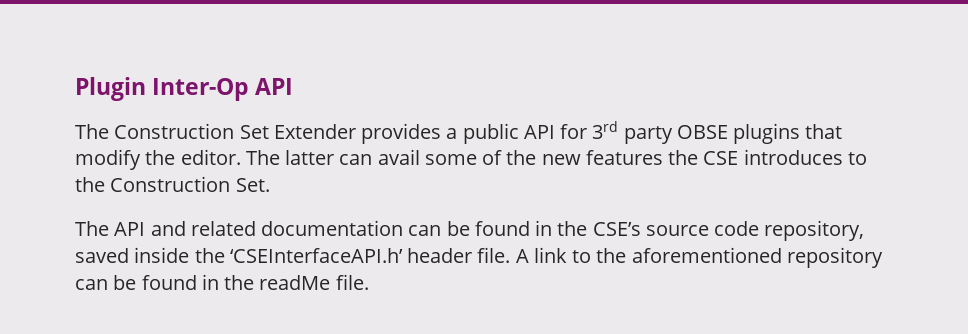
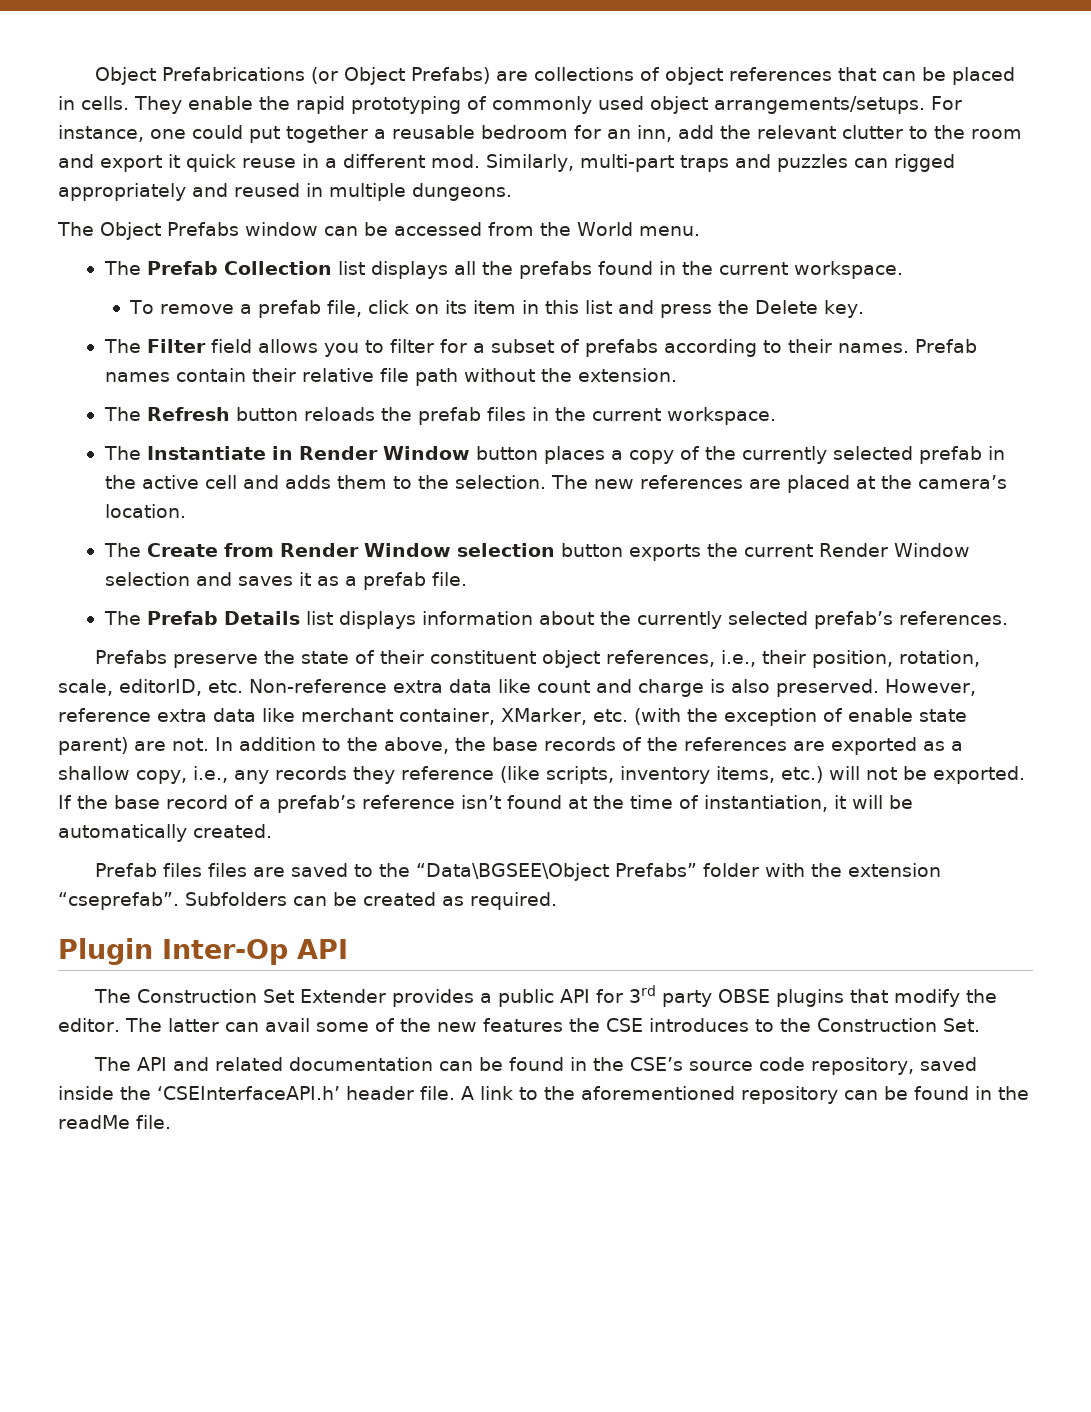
+ Object Prefabrications (or Object Prefabs) are collections of object references that can be placed in cells. They enable the rapid prototyping of commonly used object arrangements/setups. For instance, one could put together a reusable bedroom for an inn, add the relevant clutter to the room and export it quick reuse in a different mod. Similarly, multi-part traps and puzzles can rigged appropriately and reused in multiple dungeons.
+ The Object Prefabs window can be accessed from the World menu.
+ The Prefab Collection list displays all the prefabs found in the current workspace.
+ To remove a prefab file, click on its item in this list and press the Delete key.
+ The Filter field allows you to filter for a subset of prefabs according to their names. Prefab names contain their relative file path without the extension.
+ The Refresh button reloads the prefab files in the current workspace.
+ The Instantiate in Render Window button places a copy of the currently selected prefab in the active cell and adds them to the selection. The new references are placed at the camera’s location.
+ The Create from Render Window selection button exports the current Render Window selection and saves it as a prefab file.
+ The Prefab Details list displays information about the currently selected prefab’s references.
+ Prefabs preserve the state of their constituent object references, i.e., their position, rotation, scale, editorID, etc. Non-reference extra data like count and charge is also preserved. However, reference extra data like merchant container, XMarker, etc. (with the exception of enable state parent) are not. In addition to the above, the base records of the references are exported as a shallow copy, i.e., any records they reference (like scripts, inventory items, etc.) will not be exported. If the base record of a prefab’s reference isn’t found at the time of instantiation, it will be automatically created.
+ Prefab files files are saved to the “Data\BGSEE\Object Prefabs” folder with the extension “cseprefab”. Subfolders can be created as required.

